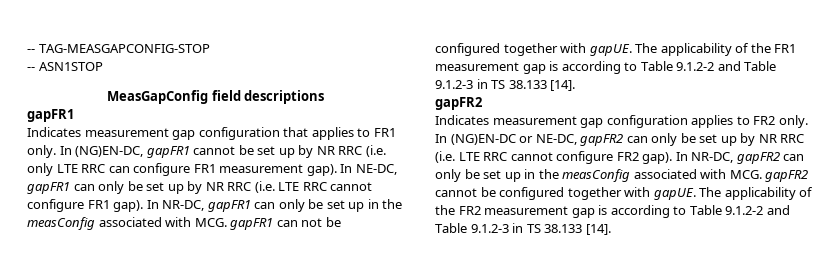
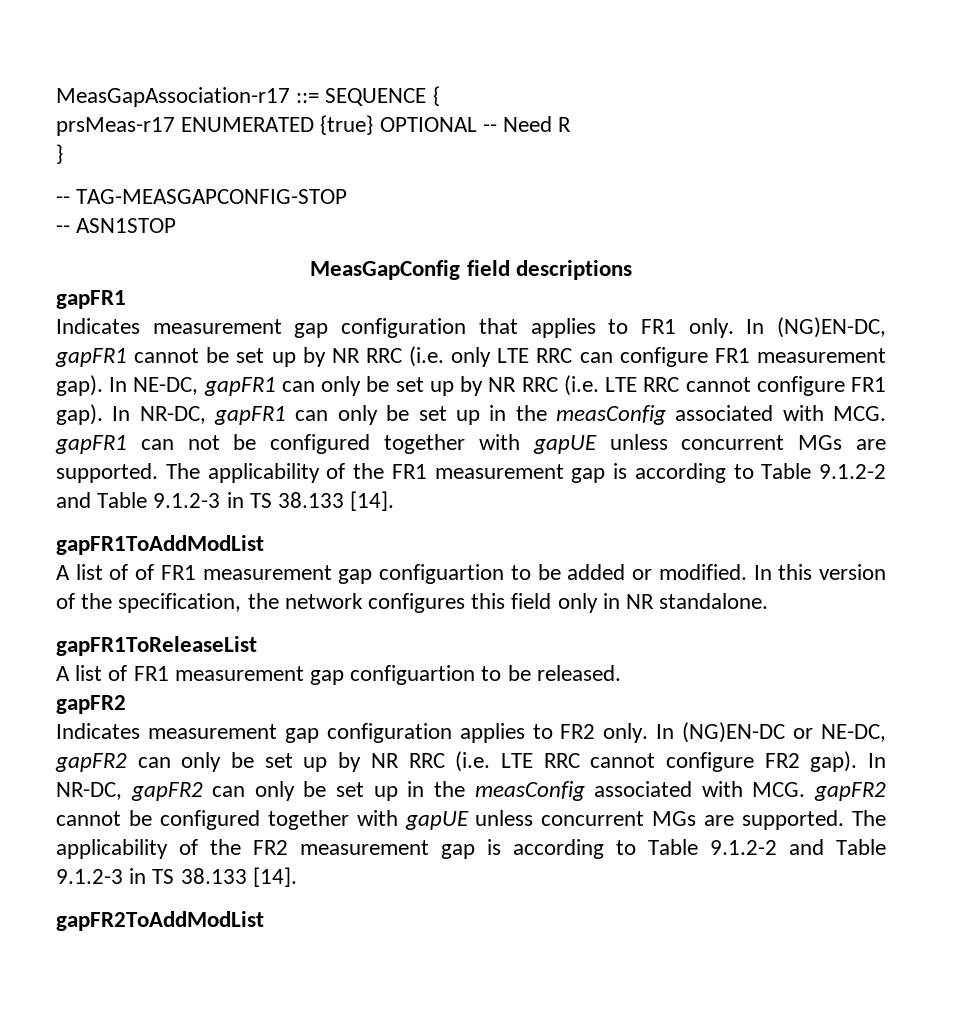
+ MeasGapAssociation-r17 ::= SEQUENCE {
+ prsMeas-r17 ENUMERATED {true} OPTIONAL -- Need R
+ }
- In NR-DC, gapFR1 can only be set up in the measConfig associated with MCG. gapFR1 can not be configured together with gapUE.
+ In NR-DC, gapFR1 can only be set up in the measConfig associated with MCG. gapFR1 can not be configured together with gapUE unless concurrent MGs are supported.
+ gapFR1ToAddModList
+ A list of of FR1 measurement gap configuartion to be added or modified. In this version of the specification, the network configures this field only in NR standalone.
+ gapFR1ToReleaseList
+ A list of FR1 measurement gap configuartion to be released.
- In NR-DC, gapFR2 can only be set up in the measConfig associated with MCG. gapFR2 cannot be configured together with gapUE.
+ In NR-DC, gapFR2 can only be set up in the measConfig associated with MCG. gapFR2 cannot be configured together with gapUE unless concurrent MGs are supported.
+ gapFR2ToAddModList

